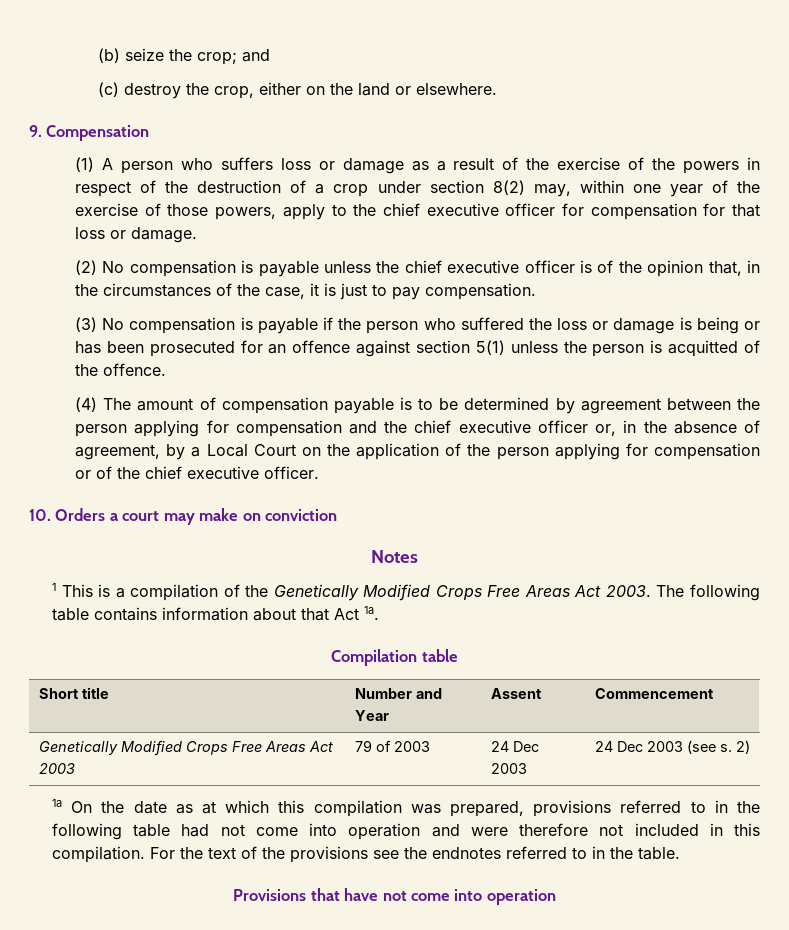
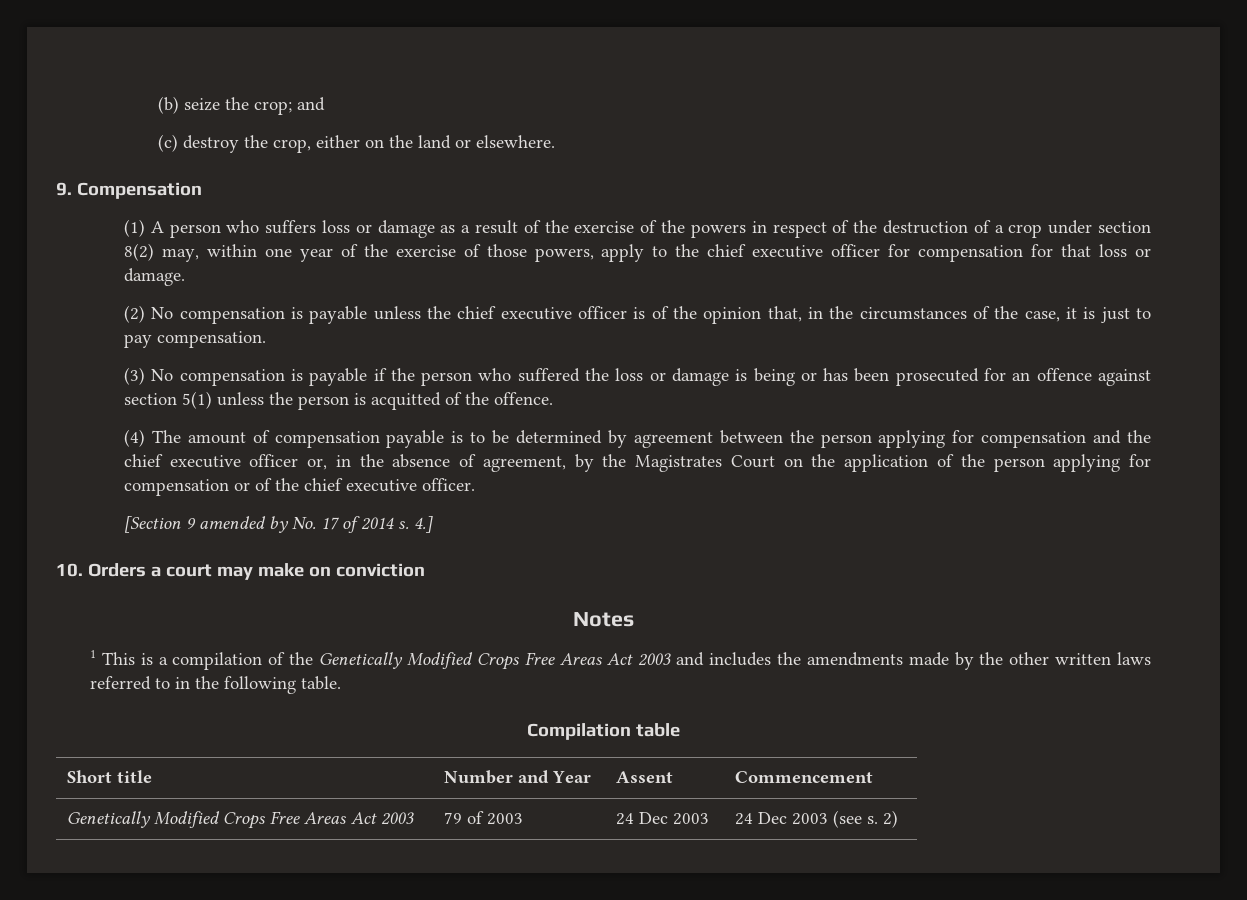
- (4) The amount of compensation payable is to be determined by agreement between the person applying for compensation and the chief executive officer or, in the absence of agreement, by a Local Court on the application of the person applying for compensation or of the chief executive officer.
+ (4) The amount of compensation payable is to be determined by agreement between the person applying for compensation and the chief executive officer or, in the absence of agreement, by the Magistrates Court on the application of the person applying for compensation or of the chief executive officer.
+ [Section 9 amended by No. 17 of 2014 s. 4.]
- 1 This is a compilation of the Genetically Modified Crops Free Areas Act 2003. The following table contains information about that Act 1a.
+ 1 This is a compilation of the Genetically Modified Crops Free Areas Act 2003 and includes the amendments made by the other written laws referred to in the following table.
- 1a On the date as at which this compilation was prepared, provisions referred to in the following table had not come into operation and were therefore not included in this compilation. For the text of the provisions see the endnotes referred to in the table.
- Provisions that have not come into operation

